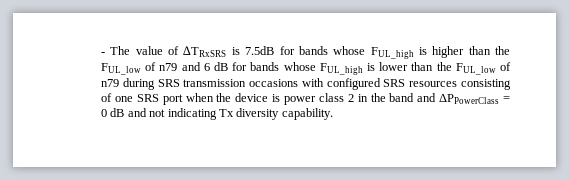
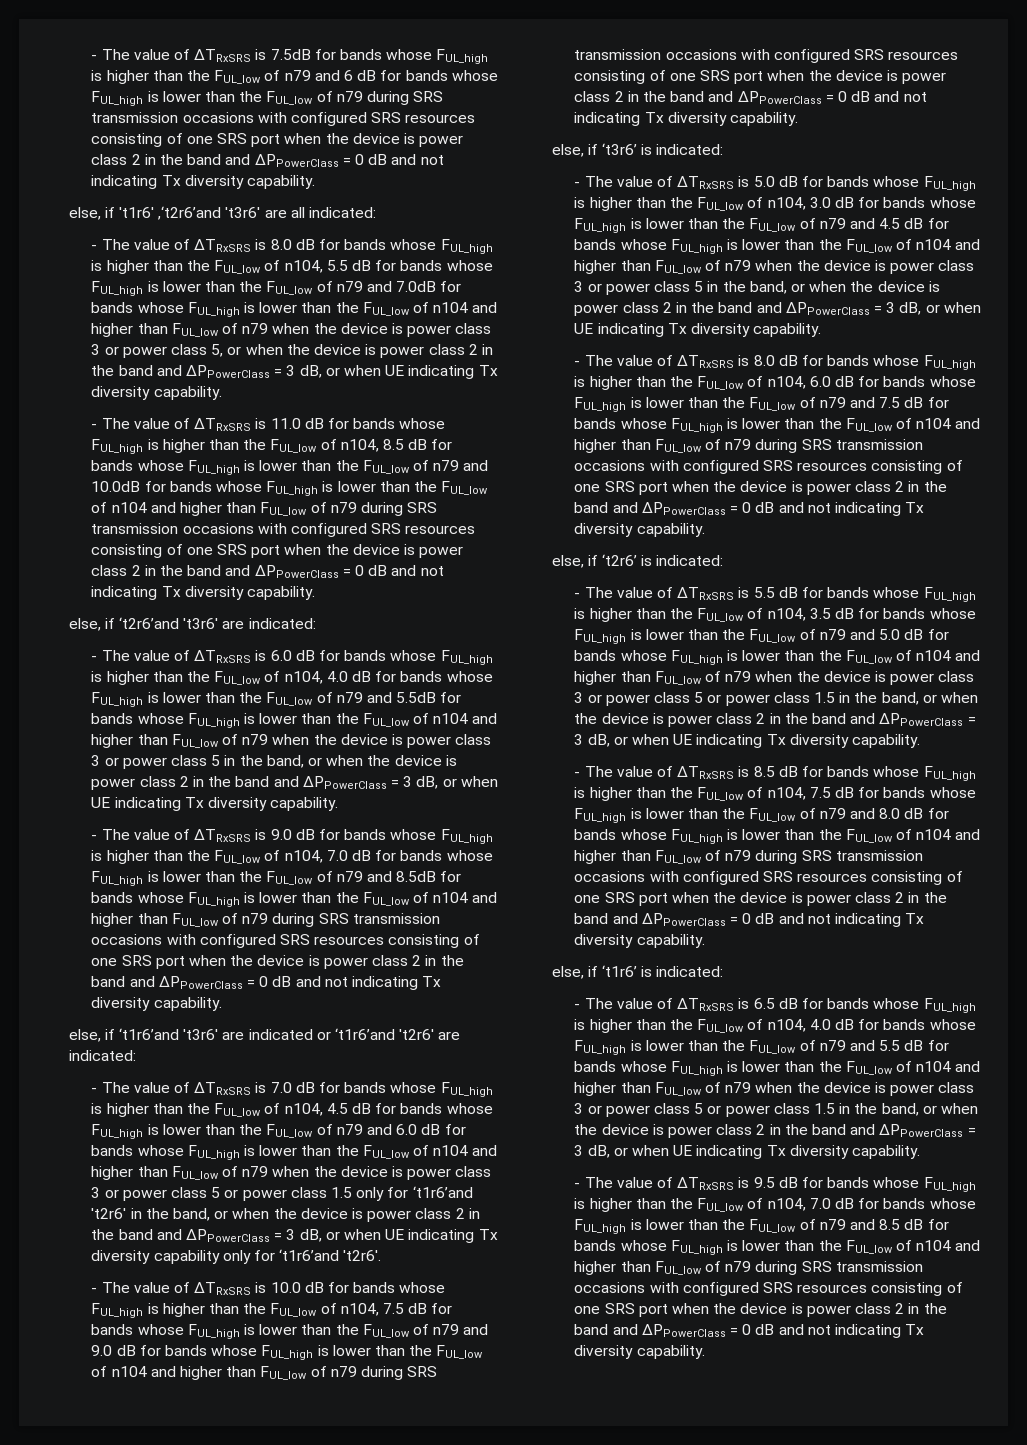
+ else, if 't1r6' ,‘t2r6’and 't3r6' are all indicated:
+ - The value of ∆TRxSRS is 8.0 dB for bands whose FUL_high is higher than the FUL_low of n104, 5.5 dB for bands whose FUL_high is lower than the FUL_low of n79 and 7.0dB for bands whose FUL_high is lower than the FUL_low of n104 and higher than FUL_low of n79 when the device is power class 3 or power class 5, or when the device is power class 2 in the band and ΔPPowerClass = 3 dB, or when UE indicating Tx diversity capability.
+ - The value of ∆TRxSRS is 11.0 dB for bands whose FUL_high is higher than the FUL_low of n104, 8.5 dB for bands whose FUL_high is lower than the FUL_low of n79 and 10.0dB for bands whose FUL_high is lower than the FUL_low of n104 and higher than FUL_low of n79 during SRS transmission occasions with configured SRS resources consisting of one SRS port when the device is power class 2 in the band and ΔPPowerClass = 0 dB and not indicating Tx diversity capability.
+ else, if ‘t2r6’and 't3r6' are indicated:
+ - The value of ∆TRxSRS is 6.0 dB for bands whose FUL_high is higher than the FUL_low of n104, 4.0 dB for bands whose FUL_high is lower than the FUL_low of n79 and 5.5dB for bands whose FUL_high is lower than the FUL_low of n104 and higher than FUL_low of n79 when the device is power class 3 or power class 5 in the band, or when the device is power class 2 in the band and ΔPPowerClass = 3 dB, or when UE indicating Tx diversity capability.
+ - The value of ∆TRxSRS is 9.0 dB for bands whose FUL_high is higher than the FUL_low of n104, 7.0 dB for bands whose FUL_high is lower than the FUL_low of n79 and 8.5dB for bands whose FUL_high is lower than the FUL_low of n104 and higher than FUL_low of n79 during SRS transmission occasions with configured SRS resources consisting of one SRS port when the device is power class 2 in the band and ΔPPowerClass = 0 dB and not indicating Tx diversity capability.
+ else, if ‘t1r6’and 't3r6' are indicated or ‘t1r6’and 't2r6' are indicated:
+ - The value of ∆TRxSRS is 7.0 dB for bands whose FUL_high is higher than the FUL_low of n104, 4.5 dB for bands whose FUL_high is lower than the FUL_low of n79 and 6.0 dB for bands whose FUL_high is lower than the FUL_low of n104 and higher than FUL_low of n79 when the device is power class 3 or power class 5 or power class 1.5 only for ‘t1r6’and 't2r6' in the band, or when the device is power class 2 in the band and ΔPPowerClass = 3 dB, or when UE indicating Tx diversity capability only for ‘t1r6’and 't2r6'.
+ - The value of ∆TRxSRS is 10.0 dB for bands whose FUL_high is higher than the FUL_low of n104, 7.5 dB for bands whose FUL_high is lower than the FUL_low of n79 and 9.0 dB for bands whose FUL_high is lower than the FUL_low of n104 and higher than FUL_low of n79 during SRS transmission occasions with configured SRS resources consisting of one SRS port when the device is power class 2 in the band and ΔPPowerClass = 0 dB and not indicating Tx diversity capability.
+ else, if ‘t3r6’ is indicated:
+ - The value of ∆TRxSRS is 5.0 dB for bands whose FUL_high is higher than the FUL_low of n104, 3.0 dB for bands whose FUL_high is lower than the FUL_low of n79 and 4.5 dB for bands whose FUL_high is lower than the FUL_low of n104 and higher than FUL_low of n79 when the device is power class 3 or power class 5 in the band, or when the device is power class 2 in the band and ΔPPowerClass = 3 dB, or when UE indicating Tx diversity capability.
+ - The value of ∆TRxSRS is 8.0 dB for bands whose FUL_high is higher than the FUL_low of n104, 6.0 dB for bands whose FUL_high is lower than the FUL_low of n79 and 7.5 dB for bands whose FUL_high is lower than the FUL_low of n104 and higher than FUL_low of n79 during SRS transmission occasions with configured SRS resources consisting of one SRS port when the device is power class 2 in the band and ΔPPowerClass = 0 dB and not indicating Tx diversity capability.
+ else, if ‘t2r6’ is indicated:
+ - The value of ∆TRxSRS is 5.5 dB for bands whose FUL_high is higher than the FUL_low of n104, 3.5 dB for bands whose FUL_high is lower than the FUL_low of n79 and 5.0 dB for bands whose FUL_high is lower than the FUL_low of n104 and higher than FUL_low of n79 when the device is power class 3 or power class 5 or power class 1.5 in the band, or when the device is power class 2 in the band and ΔPPowerClass = 3 dB, or when UE indicating Tx diversity capability.
+ - The value of ∆TRxSRS is 8.5 dB for bands whose FUL_high is higher than the FUL_low of n104, 7.5 dB for bands whose FUL_high is lower than the FUL_low of n79 and 8.0 dB for bands whose FUL_high is lower than the FUL_low of n104 and higher than FUL_low of n79 during SRS transmission occasions with configured SRS resources consisting of one SRS port when the device is power class 2 in the band and ΔPPowerClass = 0 dB and not indicating Tx diversity capability.
+ else, if ‘t1r6’ is indicated:
+ - The value of ∆TRxSRS is 6.5 dB for bands whose FUL_high is higher than the FUL_low of n104, 4.0 dB for bands whose FUL_high is lower than the FUL_low of n79 and 5.5 dB for bands whose FUL_high is lower than the FUL_low of n104 and higher than FUL_low of n79 when the device is power class 3 or power class 5 or power class 1.5 in the band, or when the device is power class 2 in the band and ΔPPowerClass = 3 dB, or when UE indicating Tx diversity capability.
+ - The value of ∆TRxSRS is 9.5 dB for bands whose FUL_high is higher than the FUL_low of n104, 7.0 dB for bands whose FUL_high is lower than the FUL_low of n79 and 8.5 dB for bands whose FUL_high is lower than the FUL_low of n104 and higher than FUL_low of n79 during SRS transmission occasions with configured SRS resources consisting of one SRS port when the device is power class 2 in the band and ΔPPowerClass = 0 dB and not indicating Tx diversity capability.

